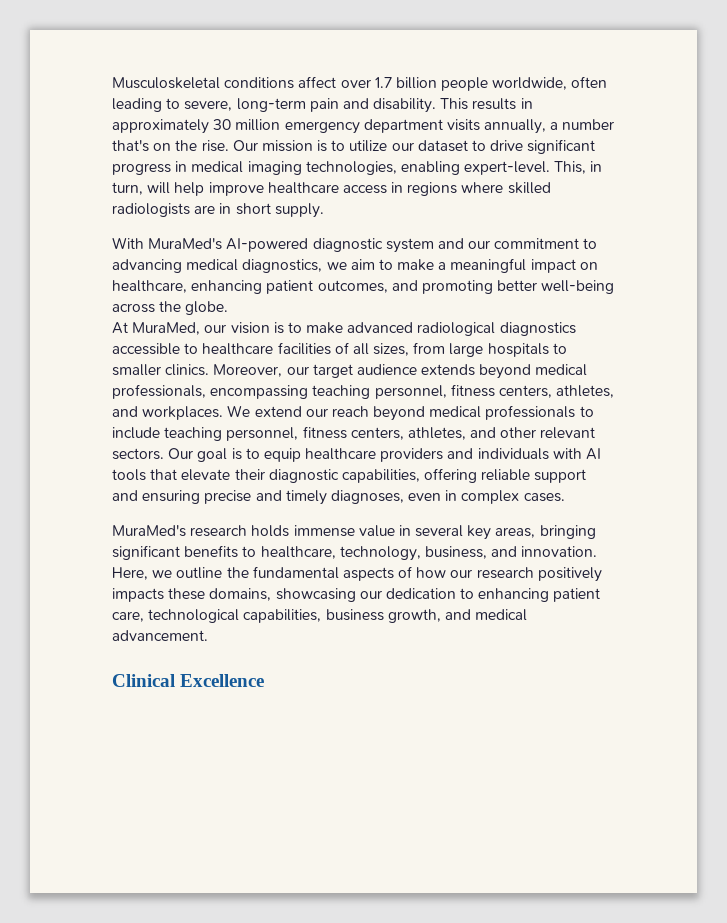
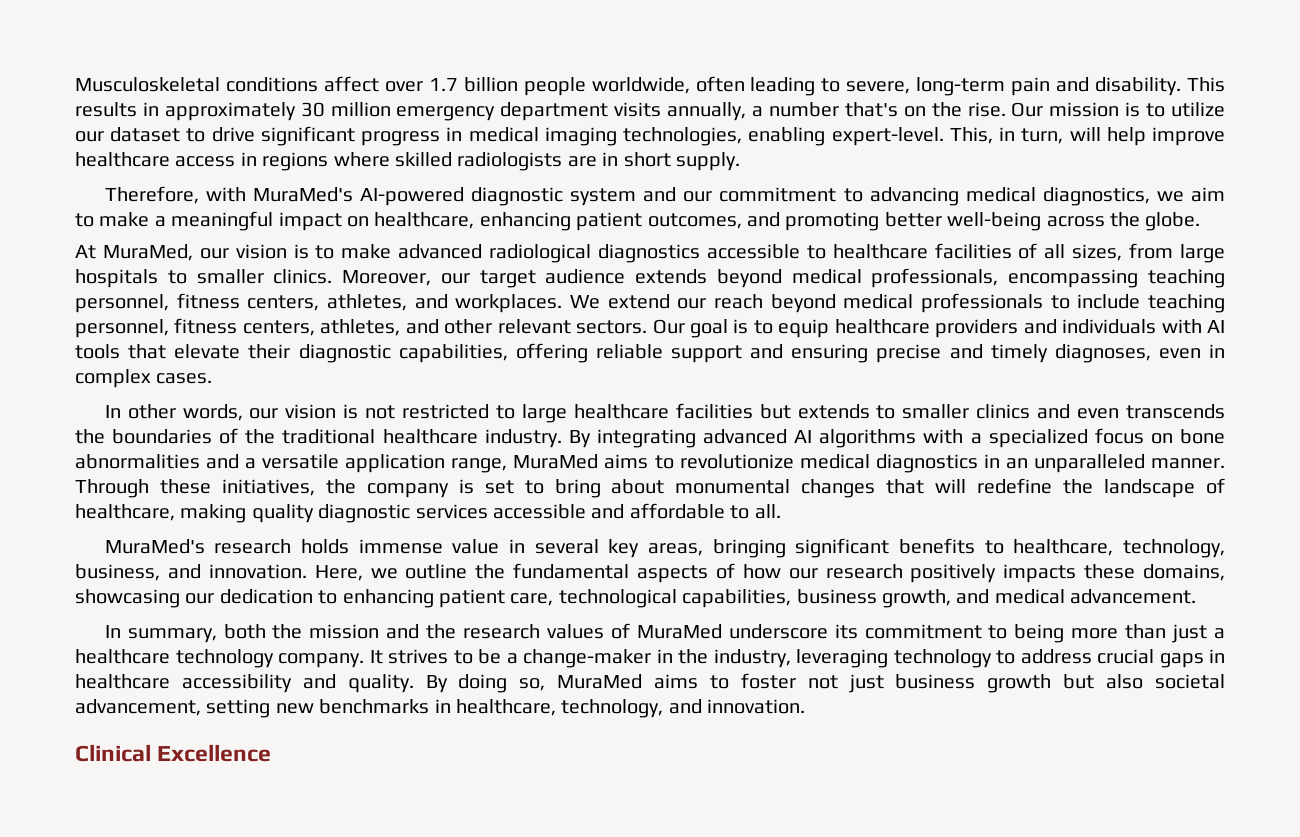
- With MuraMed's AI-powered diagnostic system and our commitment to advancing medical diagnostics, we aim to make a meaningful impact on healthcare, enhancing patient outcomes, and promoting better well-being across the globe.
+ Therefore, with MuraMed's AI-powered diagnostic system and our commitment to advancing medical diagnostics, we aim to make a meaningful impact on healthcare, enhancing patient outcomes, and promoting better well-being across the globe.
+ In other words, our vision is not restricted to large healthcare facilities but extends to smaller clinics and even transcends the boundaries of the traditional healthcare industry. By integrating advanced AI algorithms with a specialized focus on bone abnormalities and a versatile application range, MuraMed aims to revolutionize medical diagnostics in an unparalleled manner. Through these initiatives, the company is set to bring about monumental changes that will redefine the landscape of healthcare, making quality diagnostic services accessible and affordable to all.
+ In summary, both the mission and the research values of MuraMed underscore its commitment to being more than just a healthcare technology company. It strives to be a change-maker in the industry, leveraging technology to address crucial gaps in healthcare accessibility and quality. By doing so, MuraMed aims to foster not just business growth but also societal advancement, setting new benchmarks in healthcare, technology, and innovation.

